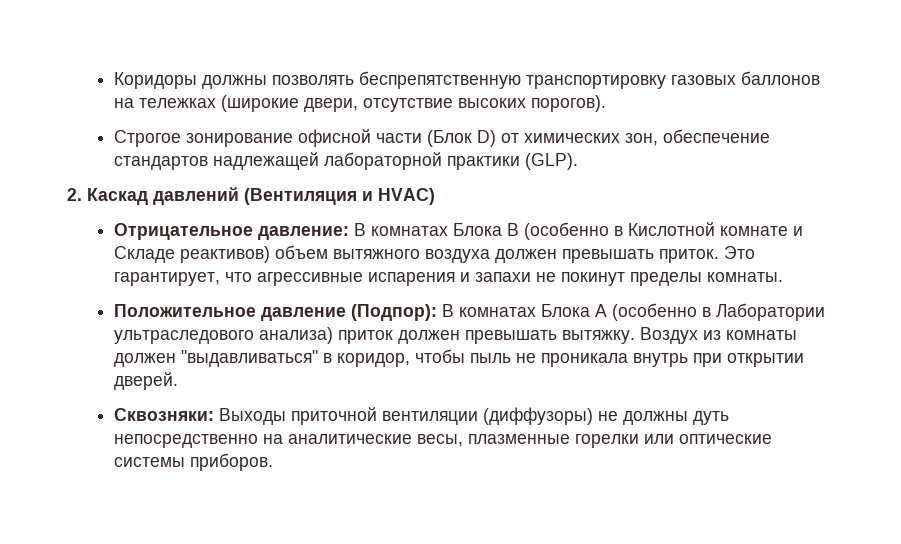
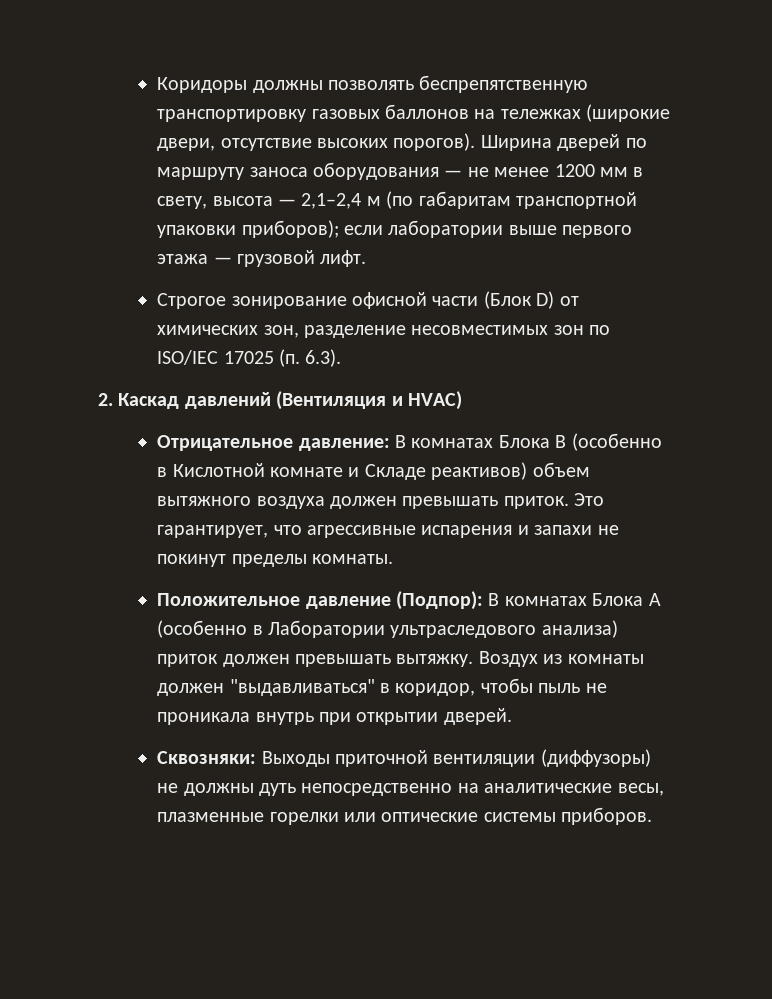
+ Ширина дверей по маршруту заноса оборудования — не менее 1200 мм в свету, высота — 2,1–2,4 м (по габаритам транспортной упаковки приборов); если лаборатории выше первого этажа — грузовой лифт.
- Строгое зонирование офисной части (Блок D) от химических зон, обеспечение стандартов надлежащей лабораторной практики (GLP).
+ Строгое зонирование офисной части (Блок D) от химических зон, разделение несовместимых зон по ISO/IEC 17025 (п. 6.3).

